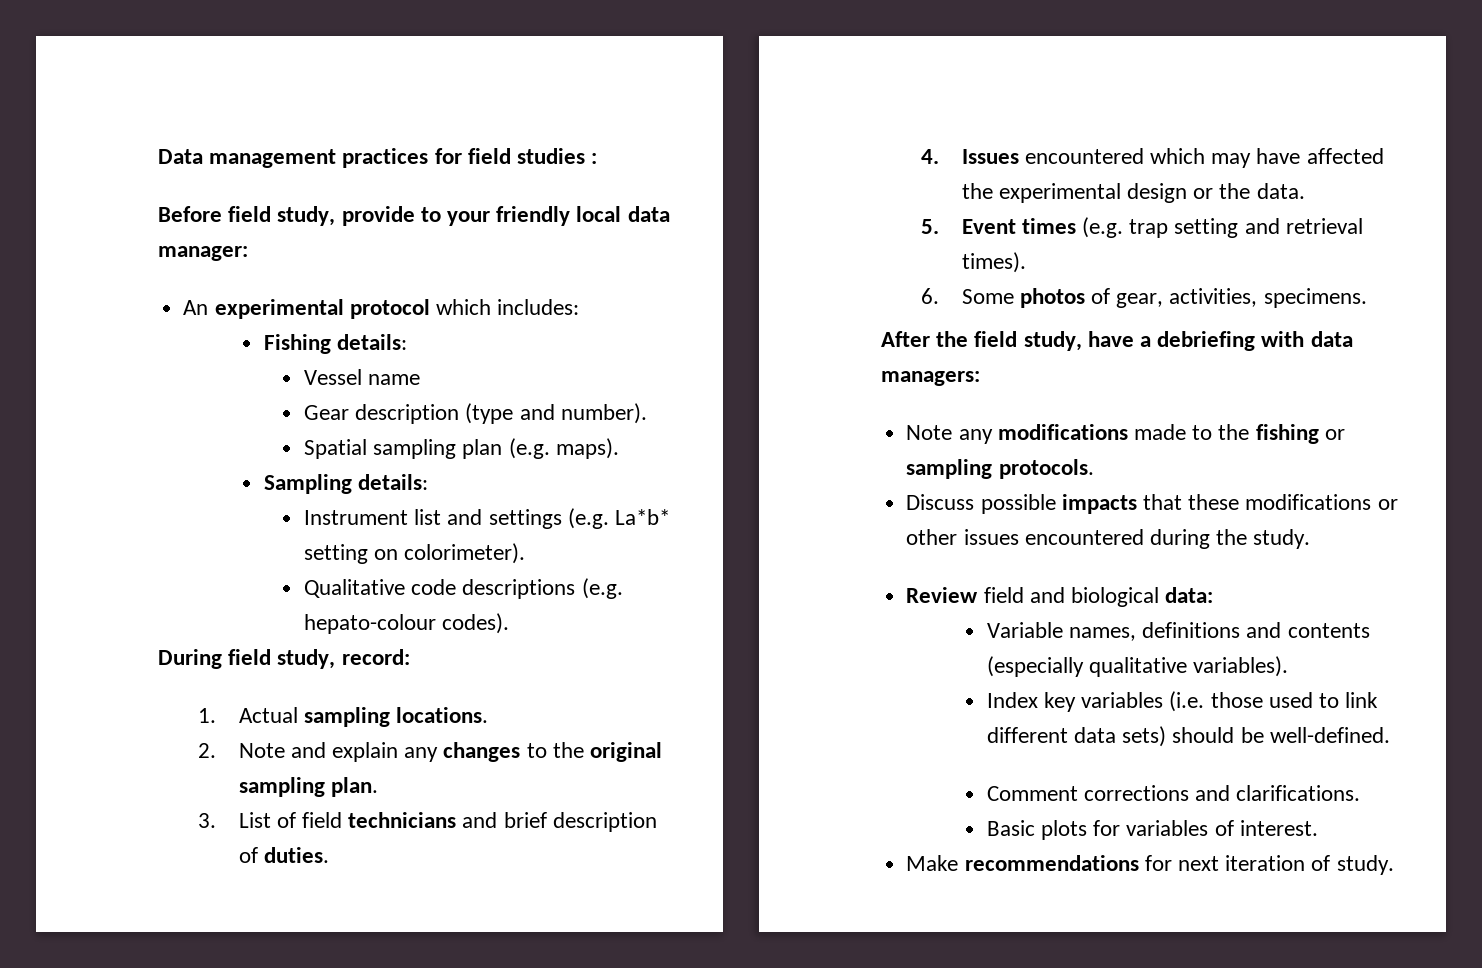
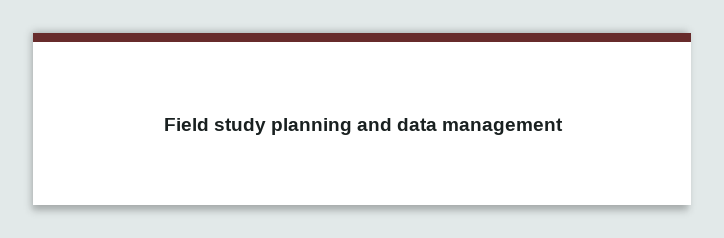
- Data management practices for field studies :
- Before field study, provide to your friendly local data manager:
- An experimental protocol which includes:
- Fishing details:
- Vessel name
- Gear description (type and number).
- Spatial sampling plan (e.g. maps).
- Sampling details:
- Instrument list and settings (e.g. La*b* setting on colorimeter).
- Qualitative code descriptions (e.g. hepato-colour codes).
- During field study, record:
- 1. Actual sampling locations.
- 2. Note and explain any changes to the original sampling plan.
- 3. List of field technicians and brief description of duties.
- 4. Issues encountered which may have affected the experimental design or the data.
- 5. Event times (e.g. trap setting and retrieval times).
- 6. Some photos of gear, activities, specimens.
- After the field study, have a debriefing with data managers:
- Note any modifications made to the fishing or sampling protocols.
- Discuss possible impacts that these modifications or other issues encountered during the study.
- Review field and biological data:
- Variable names, definitions and contents (especially qualitative variables).
- Index key variables (i.e. those used to link different data sets) should be well-defined.
- Comment corrections and clarifications.
- Basic plots for variables of interest.
- Make recommendations for next iteration of study.
+ Field study planning and data management

